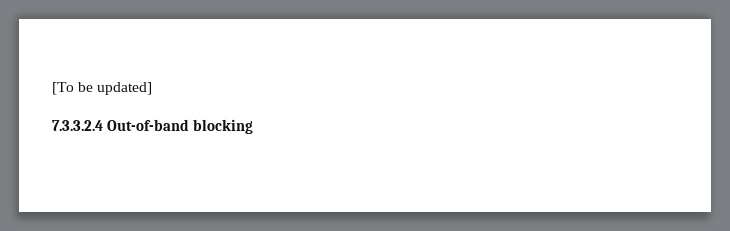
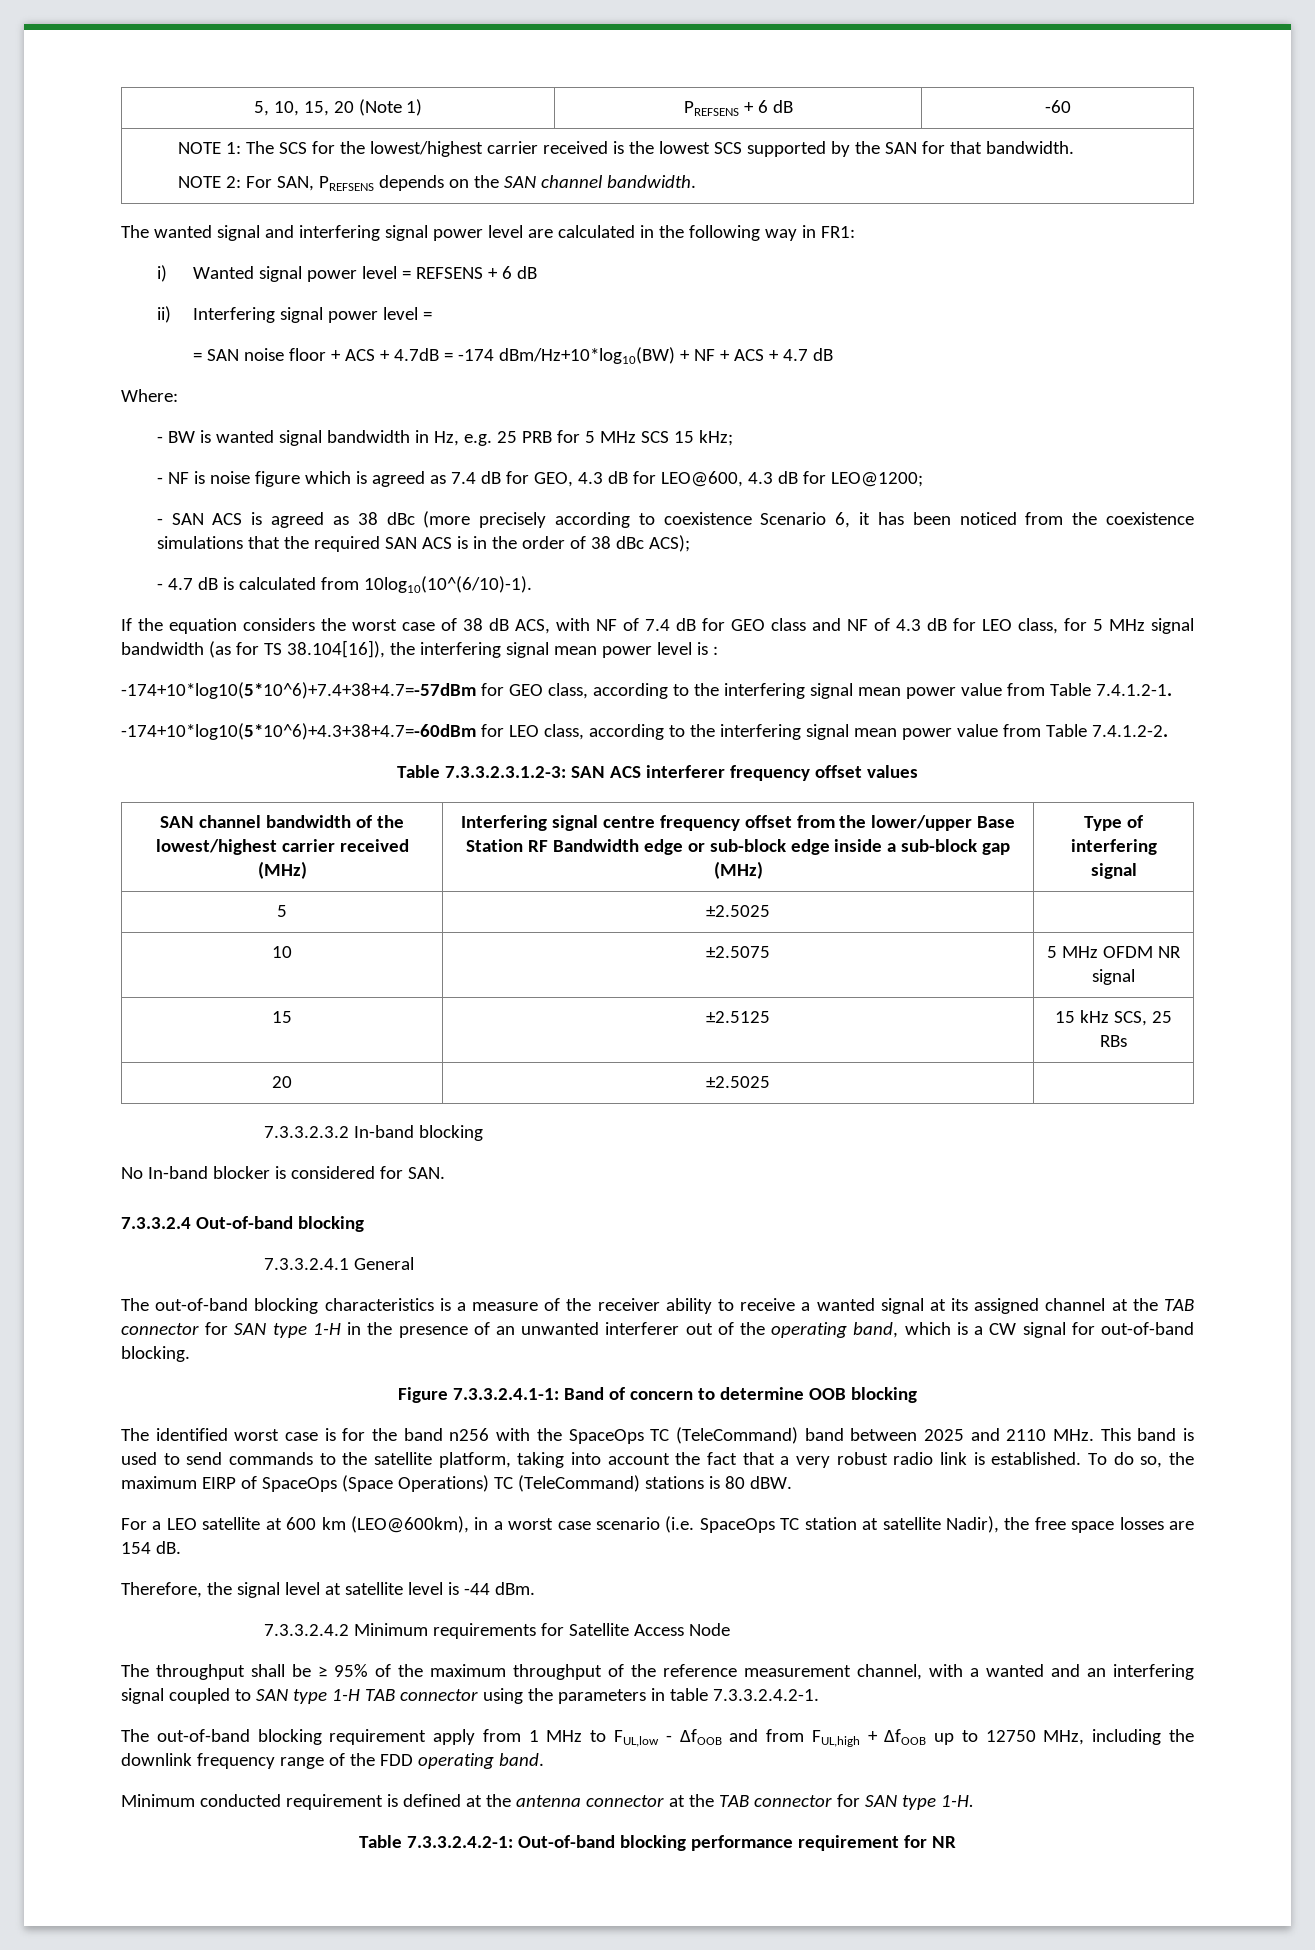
- [To be updated]
+ 5, 10, 15, 20 (Note 1) | PREFSENS + 6 dB | -60
+ NOTE 1: The SCS for the lowest/highest carrier received is the lowest SCS supported by the SAN for that bandwidth.
+ NOTE 2: For SAN, PREFSENS depends on the SAN channel bandwidth.
+ The wanted signal and interfering signal power level are calculated in the following way in FR1:
+ i) Wanted signal power level = REFSENS + 6 dB
+ ii) Interfering signal power level =
+ = SAN noise floor + ACS + 4.7dB = -174 dBm/Hz+10*log10(BW) + NF + ACS + 4.7 dB
+ Where:
+ - BW is wanted signal bandwidth in Hz, e.g. 25 PRB for 5 MHz SCS 15 kHz;
+ - NF is noise figure which is agreed as 7.4 dB for GEO, 4.3 dB for LEO@600, 4.3 dB for LEO@1200;
+ - SAN ACS is agreed as 38 dBc (more precisely according to coexistence Scenario 6, it has been noticed from the coexistence simulations that the required SAN ACS is in the order of 38 dBc ACS);
+ - 4.7 dB is calculated from 10log10(10^(6/10)-1).
+ If the equation considers the worst case of 38 dB ACS, with NF of 7.4 dB for GEO class and NF of 4.3 dB for LEO class, for 5 MHz signal bandwidth (as for TS 38.104[16]), the interfering signal mean power level is :
+ -174+10*log10(5*10^6)+7.4+38+4.7=-57dBm for GEO class, according to the interfering signal mean power value from Table 7.4.1.2-1.
+ -174+10*log10(5*10^6)+4.3+38+4.7=-60dBm for LEO class, according to the interfering signal mean power value from Table 7.4.1.2-2.
+ Table 7.3.3.2.3.1.2-3: SAN ACS interferer frequency offset values
+ SAN channel bandwidth of the lowest/highest carrier received (MHz) | Interfering signal centre frequency offset from the lower/upper Base Station RF Bandwidth edge or sub-block edge inside a sub-block gap (MHz) | Type of interfering signal
+ 5 | ±2.5025 |
+ 10 | ±2.5075 | 5 MHz OFDM NR signal
+ 15 | ±2.5125 | 15 kHz SCS, 25 RBs
+ 20 | ±2.5025 |
+ 7.3.3.2.3.2 In-band blocking
+ No In-band blocker is considered for SAN.
  7.3.3.2.4 Out-of-band blocking
+ 7.3.3.2.4.1 General
+ The out-of-band blocking characteristics is a measure of the receiver ability to receive a wanted signal at its assigned channel at the TAB connector for SAN type 1-H in the presence of an unwanted interferer out of the operating band, which is a CW signal for out-of-band blocking.
+ Figure 7.3.3.2.4.1-1: Band of concern to determine OOB blocking
+ The identified worst case is for the band n256 with the SpaceOps TC (TeleCommand) band between 2025 and 2110 MHz. This band is used to send commands to the satellite platform, taking into account the fact that a very robust radio link is established. To do so, the maximum EIRP of SpaceOps (Space Operations) TC (TeleCommand) stations is 80 dBW.
+ For a LEO satellite at 600 km (LEO@600km), in a worst case scenario (i.e. SpaceOps TC station at satellite Nadir), the free space losses are 154 dB.
+ Therefore, the signal level at satellite level is -44 dBm.
+ 7.3.3.2.4.2 Minimum requirements for Satellite Access Node
+ The throughput shall be ≥ 95% of the maximum throughput of the reference measurement channel, with a wanted and an interfering signal coupled to SAN type 1-H TAB connector using the parameters in table 7.3.3.2.4.2-1.
+ The out-of-band blocking requirement apply from 1 MHz to FUL,low - ΔfOOB and from FUL,high + ΔfOOB up to 12750 MHz, including the downlink frequency range of the FDD operating band.
+ Minimum conducted requirement is defined at the antenna connector at the TAB connector for SAN type 1-H.
+ Table 7.3.3.2.4.2-1: Out-of-band blocking performance requirement for NR

